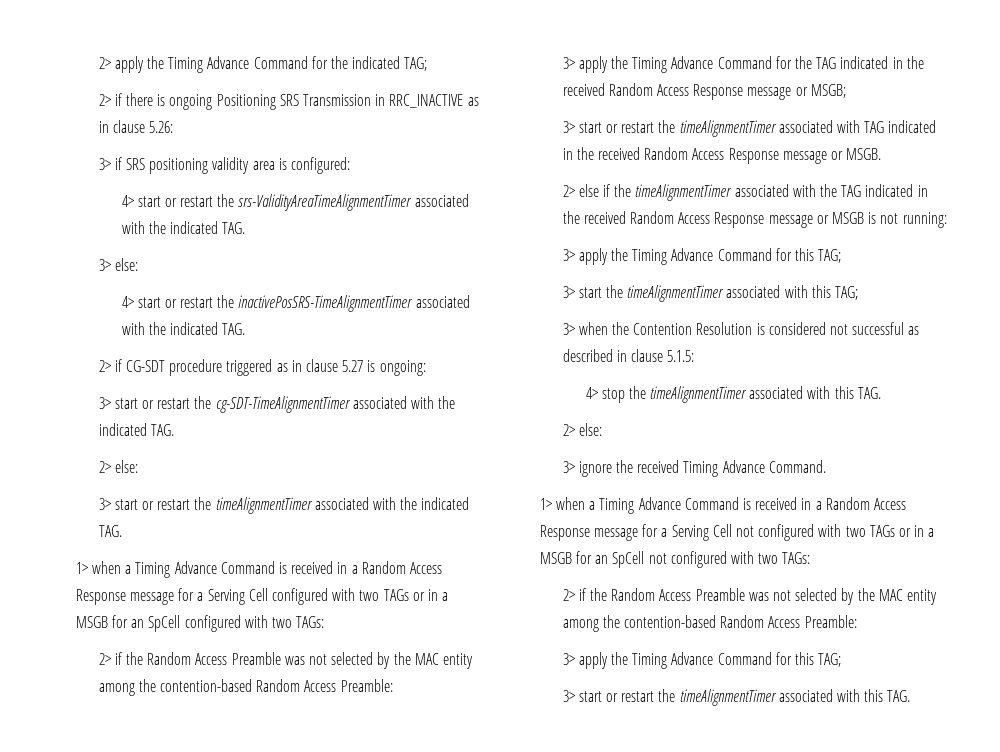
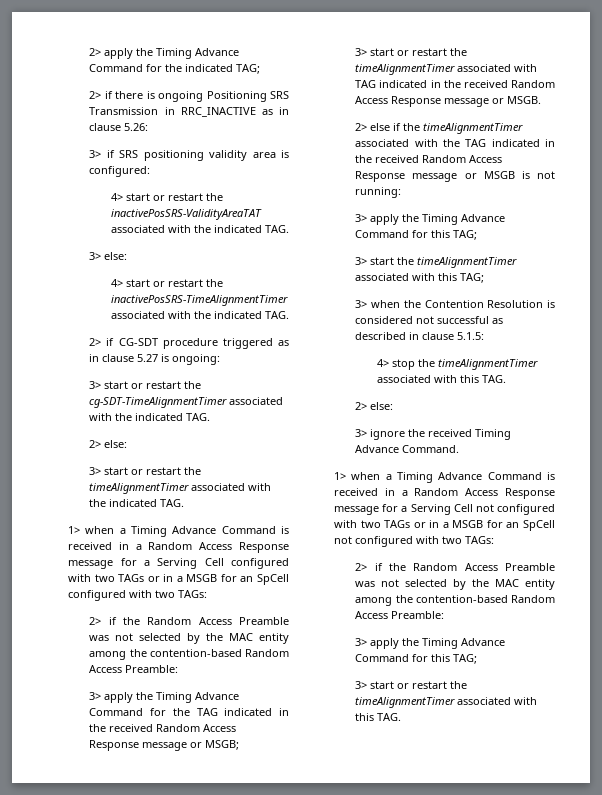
- 4> start or restart the srs-ValidityAreaTimeAlignmentTimer associated with the indicated TAG.
+ 4> start or restart the inactivePosSRS-ValidityAreaTAT associated with the indicated TAG.

